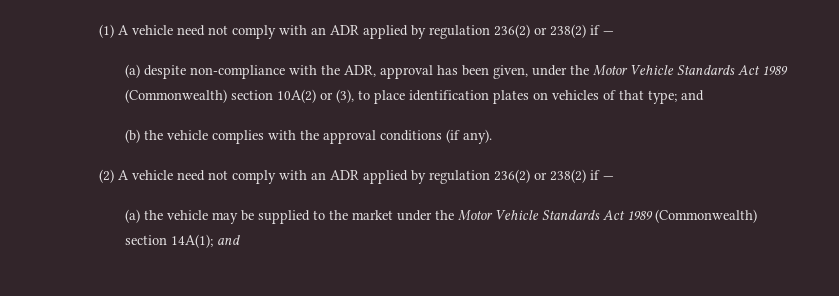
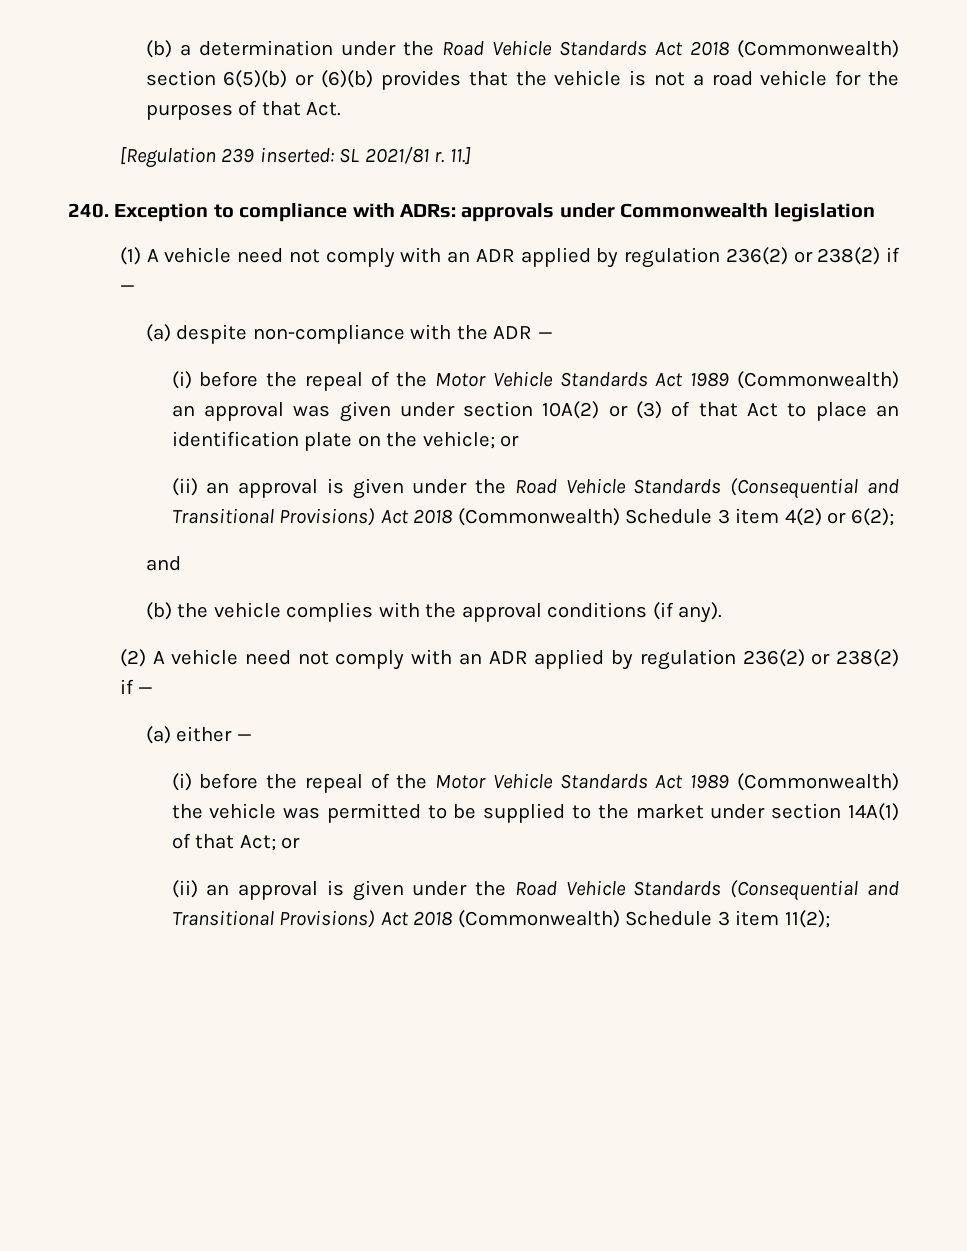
+ (b) a determination under the Road Vehicle Standards Act 2018 (Commonwealth) section 6(5)(b) or (6)(b) provides that the vehicle is not a road vehicle for the purposes of that Act.
+ [Regulation 239 inserted: SL 2021/81 r. 11.]
+ 240. Exception to compliance with ADRs: approvals under Commonwealth legislation
- (a) despite non-compliance with the ADR, approval has been given, under the Motor Vehicle Standards Act 1989 (Commonwealth) section 10A(2) or (3), to place identification plates on vehicles of that type; and
+ (a) despite non-compliance with the ADR —
+ (i) before the repeal of the Motor Vehicle Standards Act 1989 (Commonwealth) an approval was given under section 10A(2) or (3) of that Act to place an identification plate on the vehicle; or
+ (ii) an approval is given under the Road Vehicle Standards (Consequential and Transitional Provisions) Act 2018 (Commonwealth) Schedule 3 item 4(2) or 6(2);
+ and
- (a) the vehicle may be supplied to the market under the Motor Vehicle Standards Act 1989 (Commonwealth) section 14A(1); and
+ (a) either —
+ (i) before the repeal of the Motor Vehicle Standards Act 1989 (Commonwealth) the vehicle was permitted to be supplied to the market under section 14A(1) of that Act; or
+ (ii) an approval is given under the Road Vehicle Standards (Consequential and Transitional Provisions) Act 2018 (Commonwealth) Schedule 3 item 11(2);

